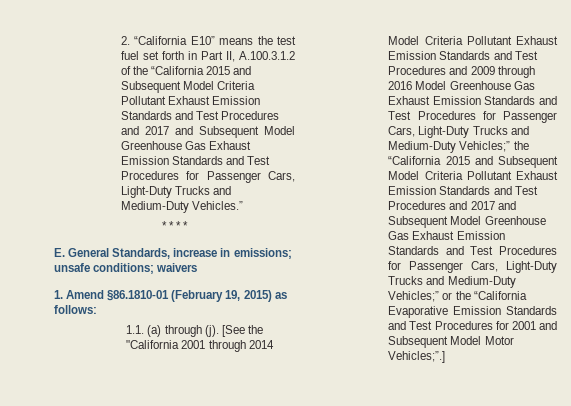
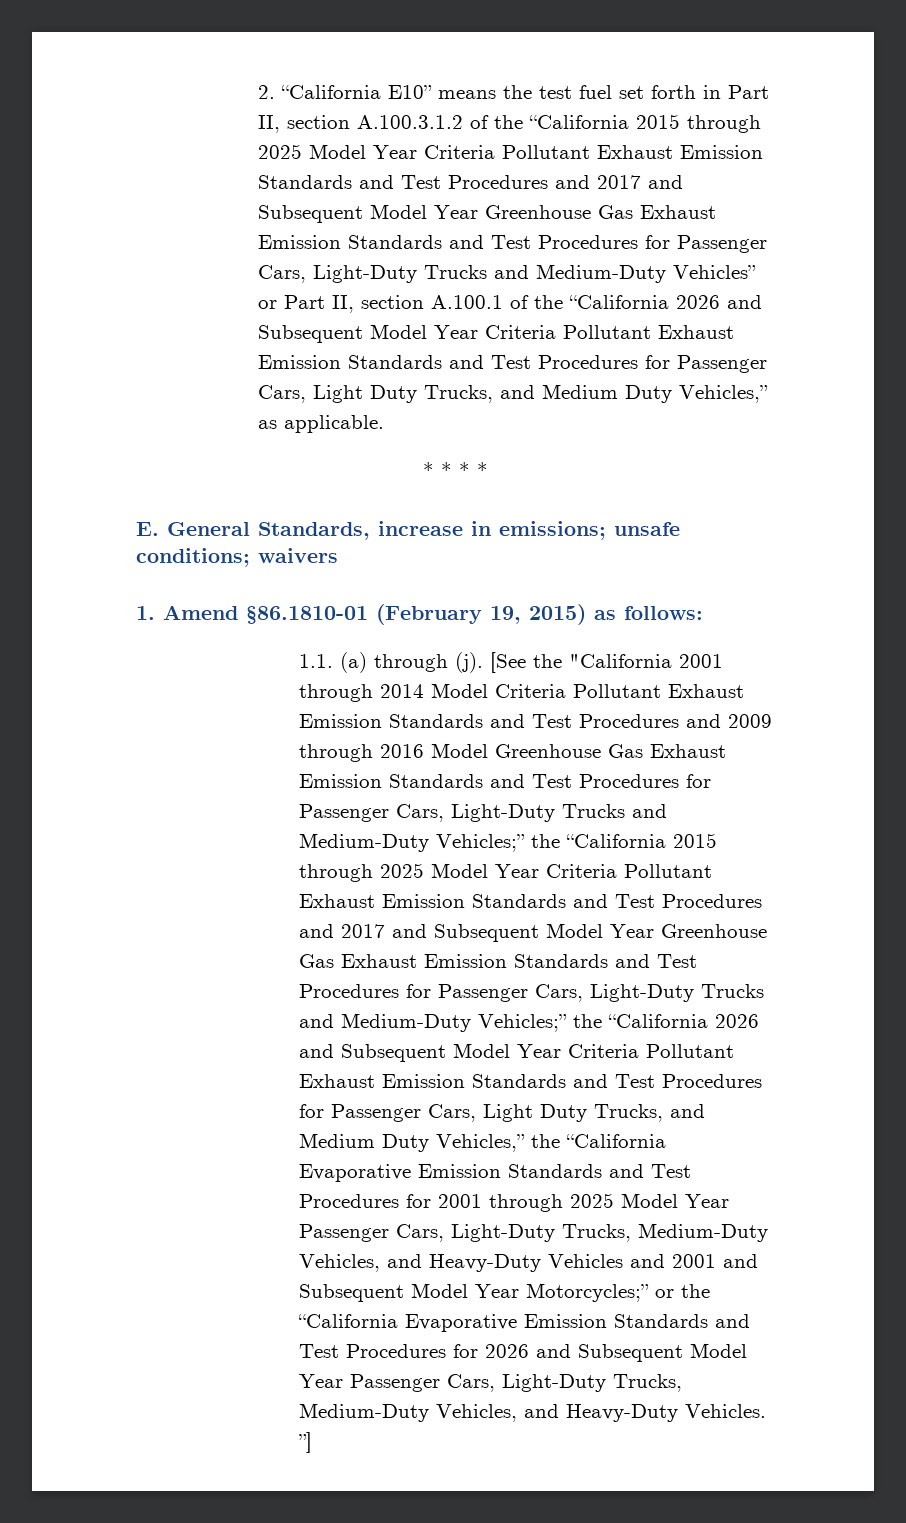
- 2. “California E10” means the test fuel set forth in Part II, A.100.3.1.2 of the “California 2015 and Subsequent Model Criteria Pollutant Exhaust Emission Standards and Test Procedures and 2017 and Subsequent Model Greenhouse Gas Exhaust Emission Standards and Test Procedures for Passenger Cars, Light-Duty Trucks and Medium-Duty Vehicles.”
+ 2. “California E10” means the test fuel set forth in Part II, section A.100.3.1.2 of the “California 2015 through 2025 Model Year Criteria Pollutant Exhaust Emission Standards and Test Procedures and 2017 and Subsequent Model Year Greenhouse Gas Exhaust Emission Standards and Test Procedures for Passenger Cars, Light-Duty Trucks and Medium-Duty Vehicles” or Part II, section A.100.1 of the “California 2026 and Subsequent Model Year Criteria Pollutant Exhaust Emission Standards and Test Procedures for Passenger Cars, Light Duty Trucks, and Medium Duty Vehicles,” as applicable.
- the “California 2015 and Subsequent Model Criteria Pollutant Exhaust Emission Standards and Test Procedures and 2017 and Subsequent Model Greenhouse Gas Exhaust Emission Standards and Test Procedures for Passenger Cars, Light-Duty Trucks and Medium-Duty Vehicles;”
+ the “California 2015 through 2025 Model Year Criteria Pollutant Exhaust Emission Standards and Test Procedures and 2017 and Subsequent Model Year Greenhouse Gas Exhaust Emission Standards and Test Procedures for Passenger Cars, Light-Duty Trucks and Medium-Duty Vehicles;”
+ the “California 2026 and Subsequent Model Year Criteria Pollutant Exhaust Emission Standards and Test Procedures for Passenger Cars, Light Duty Trucks, and Medium Duty Vehicles,” the “California Evaporative Emission Standards and Test Procedures for 2001 through 2025 Model Year Passenger Cars, Light-Duty Trucks, Medium-Duty Vehicles, and Heavy-Duty Vehicles and 2001 and Subsequent Model Year Motorcycles;”
- or the “California Evaporative Emission Standards and Test Procedures for 2001 and Subsequent Model Motor Vehicles;”.]
+ or the “California Evaporative Emission Standards and Test Procedures for 2026 and Subsequent Model Year Passenger Cars, Light-Duty Trucks, Medium-Duty Vehicles, and Heavy-Duty Vehicles. ”]

